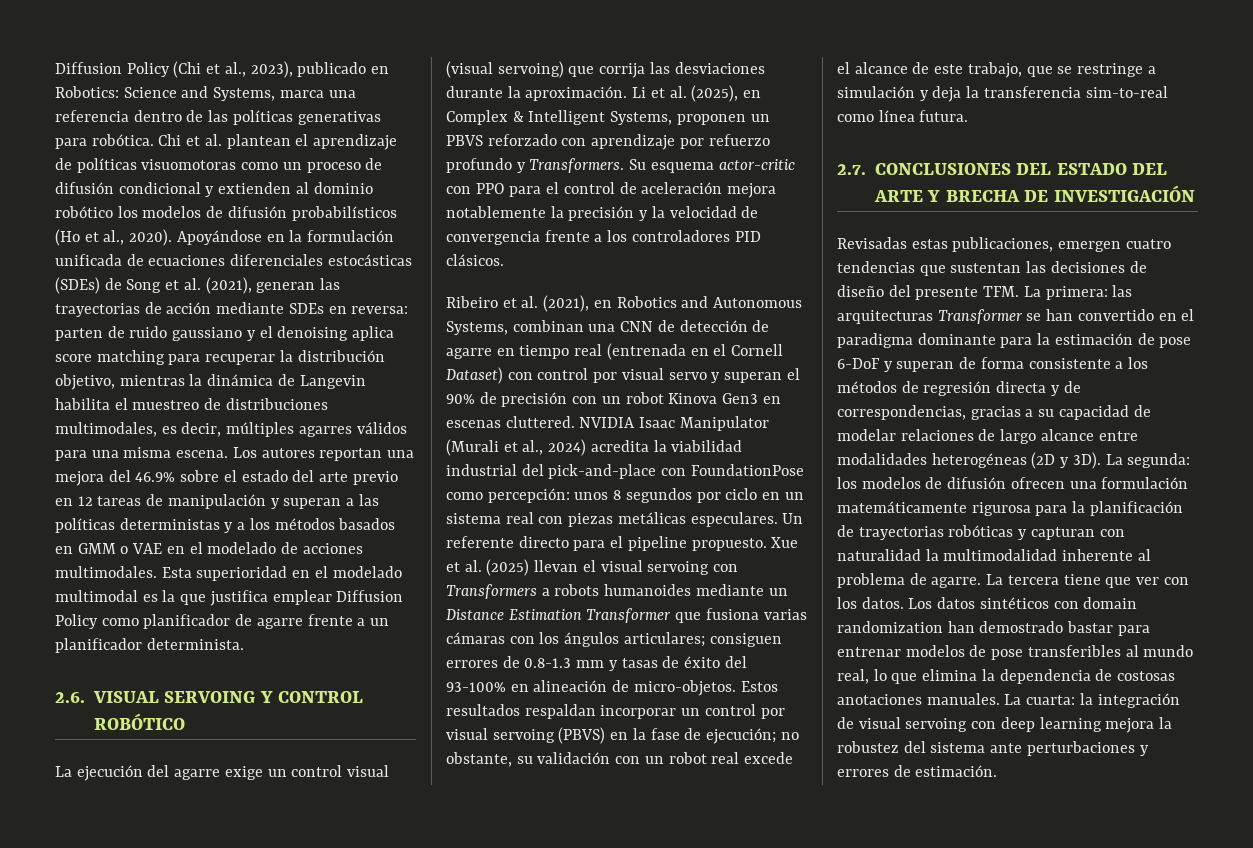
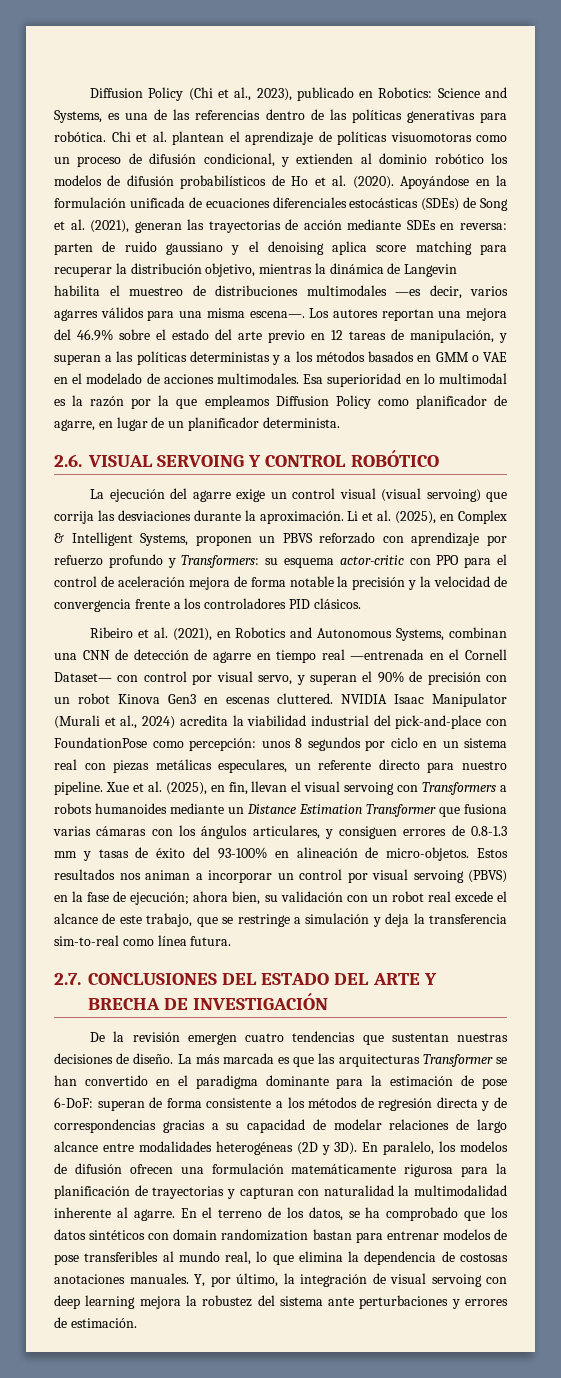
- Diffusion Policy (Chi et al., 2023), publicado en Robotics: Science and Systems, marca una referencia dentro de las políticas generativas para robótica.
+ Diffusion Policy (Chi et al., 2023), publicado en Robotics: Science and Systems, es una de las referencias dentro de las políticas generativas para robótica.
- Chi et al. plantean el aprendizaje de políticas visuomotoras como un proceso de difusión condicional y extienden al dominio robótico los modelos de difusión probabilísticos (Ho et al., 2020).
+ Chi et al. plantean el aprendizaje de políticas visuomotoras como un proceso de difusión condicional, y extienden al dominio robótico los modelos de difusión probabilísticos de Ho et al. (2020).
- Apoyándose en la formulación unificada de ecuaciones diferenciales estocásticas (SDEs) de Song et al. (2021), generan las trayectorias de acción mediante SDEs en reversa: parten de ruido gaussiano y el denoising aplica score matching para recuperar la distribución objetivo, mientras la dinámica de Langevin habilita el muestreo de distribuciones multimodales, es decir, múltiples agarres válidos para una misma escena.
+ Apoyándose en la formulación unificada de ecuaciones diferenciales estocásticas (SDEs) de Song et al. (2021), generan las trayectorias de acción mediante SDEs en reversa: parten de ruido gaussiano y el denoising aplica score matching para recuperar la distribución objetivo, mientras la dinámica de Langevin habilita el muestreo de distribuciones multimodales —es decir, varios agarres válidos para una misma escena—.
- Los autores reportan una mejora del 46.9% sobre el estado del arte previo en 12 tareas de manipulación y superan a las políticas deterministas y a los métodos basados en GMM o VAE en el modelado de acciones multimodales.
+ Los autores reportan una mejora del 46.9% sobre el estado del arte previo en 12 tareas de manipulación, y superan a las políticas deterministas y a los métodos basados en GMM o VAE en el modelado de acciones multimodales.
- Esta superioridad en el modelado multimodal es la que justifica emplear Diffusion Policy como planificador de agarre frente a un planificador determinista.
+ Esa superioridad en lo multimodal es la razón por la que empleamos Diffusion Policy como planificador de agarre, en lugar de un planificador determinista.
- Li et al. (2025), en Complex & Intelligent Systems, proponen un PBVS reforzado con aprendizaje por refuerzo profundo y Transformers. Su esquema actor-critic con PPO para el control de aceleración mejora notablemente la precisión y la velocidad de convergencia frente a los controladores PID clásicos.
+ Li et al. (2025), en Complex & Intelligent Systems, proponen un PBVS reforzado con aprendizaje por refuerzo profundo y Transformers: su esquema actor-critic con PPO para el control de aceleración mejora de forma notable la precisión y la velocidad de convergencia frente a los controladores PID clásicos.
- Ribeiro et al. (2021), en Robotics and Autonomous Systems, combinan una CNN de detección de agarre en tiempo real (entrenada en el Cornell Dataset) con control por visual servo y superan el 90% de precisión con un robot Kinova Gen3 en escenas cluttered.
+ Ribeiro et al. (2021), en Robotics and Autonomous Systems, combinan una CNN de detección de agarre en tiempo real —entrenada en el Cornell Dataset— con control por visual servo, y superan el 90% de precisión con un robot Kinova Gen3 en escenas cluttered.
- unos 8 segundos por ciclo en un sistema real con piezas metálicas especulares. Un referente directo para el pipeline propuesto. Xue et al. (2025) llevan el visual servoing con Transformers a robots humanoides mediante un Distance Estimation Transformer que fusiona varias cámaras con los ángulos articulares; consiguen errores de 0.8-1.3 mm y tasas de éxito del 93-100% en alineación de micro-objetos.
+ unos 8 segundos por ciclo en un sistema real con piezas metálicas especulares, un referente directo para nuestro pipeline. Xue et al. (2025), en fin, llevan el visual servoing con Transformers a robots humanoides mediante un Distance Estimation Transformer que fusiona varias cámaras con los ángulos articulares, y consiguen errores de 0.8-1.3 mm y tasas de éxito del 93-100% en alineación de micro-objetos.
- Estos resultados respaldan incorporar un control por visual servoing (PBVS) en la fase de ejecución; no obstante, su validación con un robot real excede el alcance de este trabajo, que se restringe a simulación y deja la transferencia sim-to-real como línea futura.
+ Estos resultados nos animan a incorporar un control por visual servoing (PBVS) en la fase de ejecución; ahora bien, su validación con un robot real excede el alcance de este trabajo, que se restringe a simulación y deja la transferencia sim-to-real como línea futura.
- Revisadas estas publicaciones, emergen cuatro tendencias que sustentan las decisiones de diseño del presente TFM. La primera: las arquitecturas Transformer se han convertido en el paradigma dominante para la estimación de pose 6-DoF y superan de forma consistente a los métodos de regresión directa y de correspondencias, gracias a su capacidad de modelar relaciones de largo alcance entre modalidades heterogéneas (2D y 3D).
+ De la revisión emergen cuatro tendencias que sustentan nuestras decisiones de diseño. La más marcada es que las arquitecturas Transformer se han convertido en el paradigma dominante para la estimación de pose 6-DoF: superan de forma consistente a los métodos de regresión directa y de correspondencias gracias a su capacidad de modelar relaciones de largo alcance entre modalidades heterogéneas (2D y 3D).
- La segunda: los modelos de difusión ofrecen una formulación matemáticamente rigurosa para la planificación de trayectorias robóticas y capturan con naturalidad la multimodalidad inherente al problema de agarre. La tercera tiene que ver con los datos. Los datos sintéticos con domain randomization han demostrado bastar para entrenar modelos de pose transferibles al mundo real, lo que elimina la dependencia de costosas anotaciones manuales.
+ En paralelo, los modelos de difusión ofrecen una formulación matemáticamente rigurosa para la planificación de trayectorias y capturan con naturalidad la multimodalidad inherente al agarre. En el terreno de los datos, se ha comprobado que los datos sintéticos con domain randomization bastan para entrenar modelos de pose transferibles al mundo real, lo que elimina la dependencia de costosas anotaciones manuales.
- La cuarta: la integración de visual servoing con deep learning mejora la robustez del sistema ante perturbaciones y errores de estimación.
+ Y, por último, la integración de visual servoing con deep learning mejora la robustez del sistema ante perturbaciones y errores de estimación.

